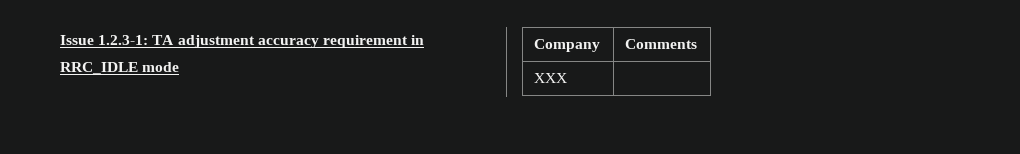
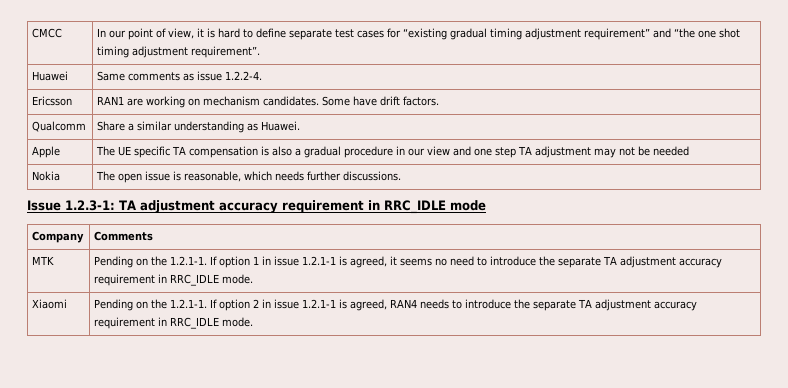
+ CMCC | In our point of view, it is hard to define separate test cases for “existing gradual timing adjustment requirement” and “the one shot timing adjustment requirement”.
+ Huawei | Same comments as issue 1.2.2-4.
+ Ericsson | RAN1 are working on mechanism candidates. Some have drift factors.
+ Qualcomm | Share a similar understanding as Huawei.
+ Apple | The UE specific TA compensation is also a gradual procedure in our view and one step TA adjustment may not be needed
+ Nokia | The open issue is reasonable, which needs further discussions.
- XXX |
+ MTK | Pending on the 1.2.1-1. If option 1 in issue 1.2.1-1 is agreed, it seems no need to introduce the separate TA adjustment accuracy requirement in RRC_IDLE mode.
+ Xiaomi | Pending on the 1.2.1-1. If option 2 in issue 1.2.1-1 is agreed, RAN4 needs to introduce the separate TA adjustment accuracy requirement in RRC_IDLE mode.

